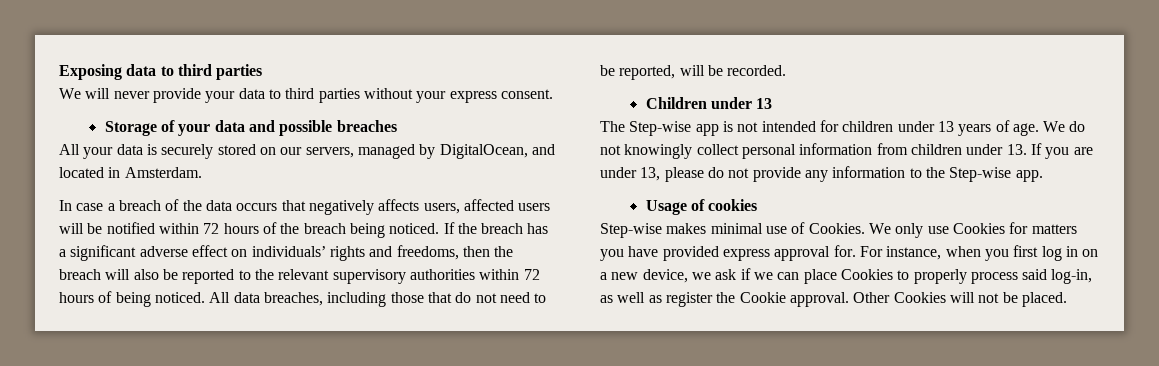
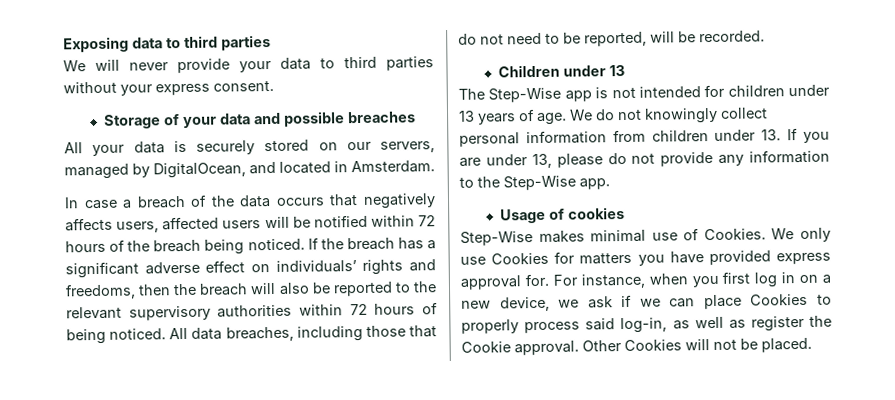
- The Step-wise app is not intended for children under 13 years of age.
+ The Step-Wise app is not intended for children under 13 years of age.
- We do not knowingly collect personal information from children under 13. If you are under 13, please do not provide any information to the Step-wise app.
+ We do not knowingly collect personal information from children under 13. If you are under 13, please do not provide any information to the Step-Wise app.
- Step-wise makes minimal use of Cookies.
+ Step-Wise makes minimal use of Cookies.

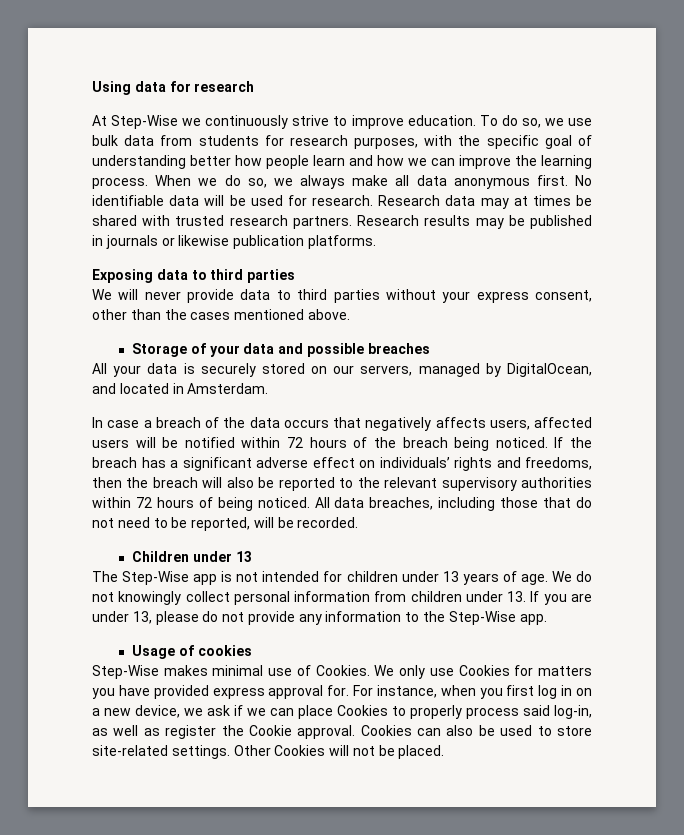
+ Using data for research
+ At Step-Wise we continuously strive to improve education. To do so, we use bulk data from students for research purposes, with the specific goal of understanding better how people learn and how we can improve the learning process. When we do so, we always make all data anonymous first. No identifiable data will be used for research. Research data may at times be shared with trusted research partners. Research results may be published in journals or likewise publication platforms.
- We will never provide your data to third parties without your express consent.
+ We will never provide data to third parties without your express consent, other than the cases mentioned above.
+ Cookies can also be used to store site-related settings.

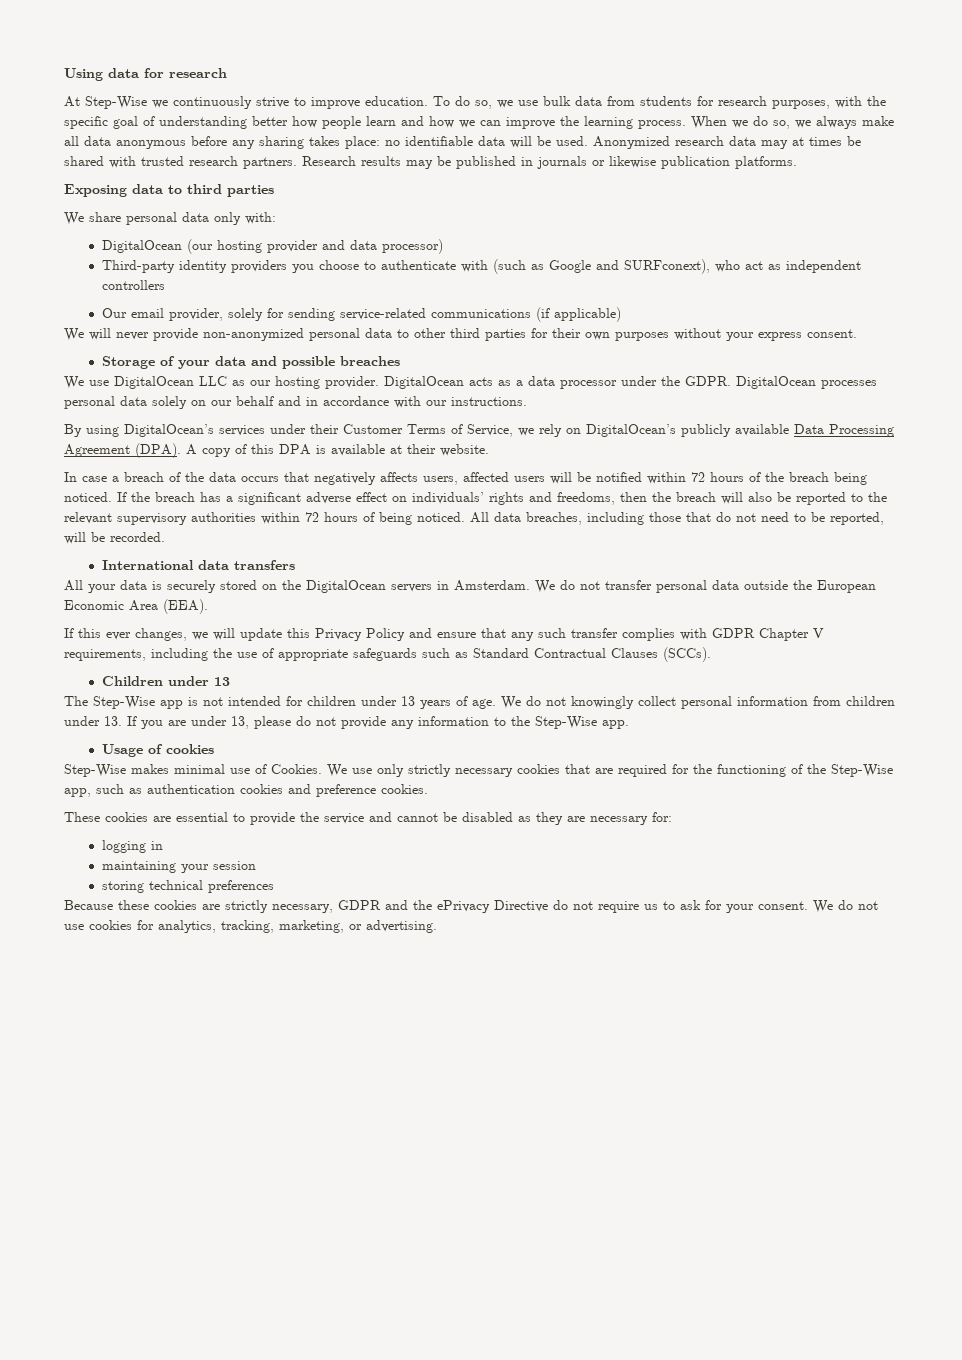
- When we do so, we always make all data anonymous first. No identifiable data will be used for research. Research data may at times be shared with trusted research partners.
+ When we do so, we always make all data anonymous before any sharing takes place: no identifiable data will be used. Anonymized research data may at times be shared with trusted research partners.
+ We share personal data only with:
+ DigitalOcean (our hosting provider and data processor)
+ Third-party identity providers you choose to authenticate with (such as Google and SURFconext), who act as independent controllers
+ Our email provider, solely for sending service-related communications (if applicable)
- We will never provide data to third parties without your express consent, other than the cases mentioned above.
+ We will never provide non-anonymized personal data to other third parties for their own purposes without your express consent.
- All your data is securely stored on our servers, managed by DigitalOcean, and located in Amsterdam.
+ We use DigitalOcean LLC as our hosting provider. DigitalOcean acts as a data processor under the GDPR. DigitalOcean processes personal data solely on our behalf and in accordance with our instructions.
+ By using DigitalOcean’s services under their Customer Terms of Service, we rely on DigitalOcean’s publicly available Data Processing Agreement (DPA). A copy of this DPA is available at their website.
+ International data transfers
+ All your data is securely stored on the DigitalOcean servers in Amsterdam. We do not transfer personal data outside the European Economic Area (EEA).
+ If this ever changes, we will update this Privacy Policy and ensure that any such transfer complies with GDPR Chapter V requirements, including the use of appropriate safeguards such as Standard Contractual Clauses (SCCs).
- We only use Cookies for matters you have provided express approval for. For instance, when you first log in on a new device, we ask if we can place Cookies to properly process said log-in, as well as register the Cookie approval. Cookies can also be used to store site-related settings. Other Cookies will not be placed.
+ We use only strictly necessary cookies that are required for the functioning of the Step-Wise app, such as authentication cookies and preference cookies.
+ These cookies are essential to provide the service and cannot be disabled as they are necessary for:
+ logging in
+ maintaining your session
+ storing technical preferences
+ Because these cookies are strictly necessary, GDPR and the ePrivacy Directive do not require us to ask for your consent. We do not use cookies for analytics, tracking, marketing, or advertising.

